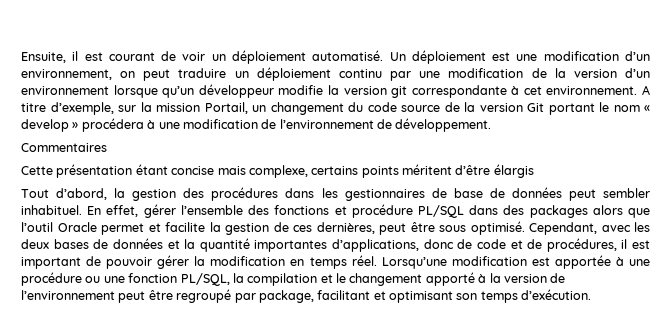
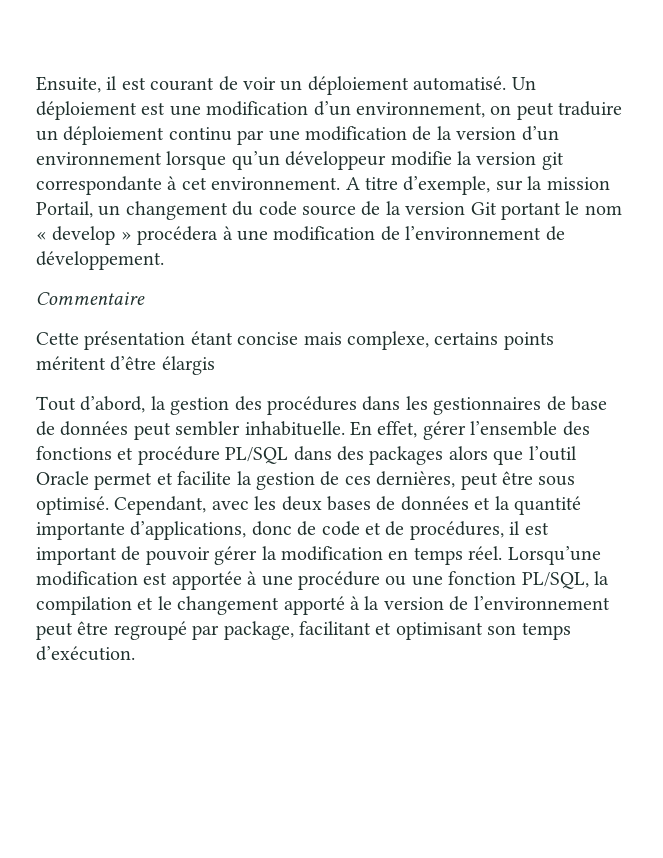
- Commentaires
+ Commentaire
- Tout d’abord, la gestion des procédures dans les gestionnaires de base de données peut sembler inhabituel.
+ Tout d’abord, la gestion des procédures dans les gestionnaires de base de données peut sembler inhabituelle.
- Cependant, avec les deux bases de données et la quantité importantes d’applications, donc de code et de procédures, il est important de pouvoir gérer la modification en temps réel.
+ Cependant, avec les deux bases de données et la quantité importante d’applications, donc de code et de procédures, il est important de pouvoir gérer la modification en temps réel.

